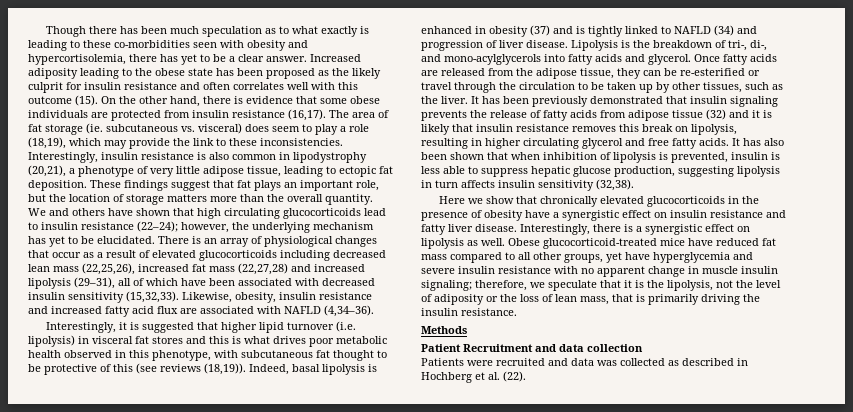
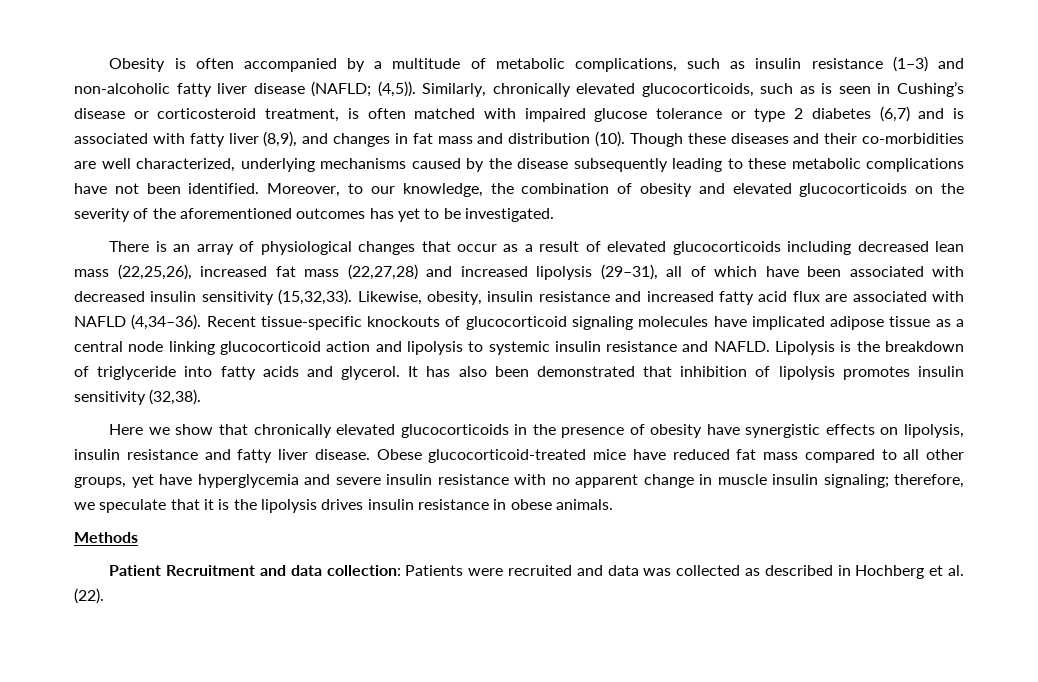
- Though there has been much speculation as to what exactly is leading to these co-morbidities seen with obesity and hypercortisolemia, there has yet to be a clear answer. Increased adiposity leading to the obese state has been proposed as the likely culprit for insulin resistance and often correlates well with this outcome (15). On the other hand, there is evidence that some obese individuals are protected from insulin resistance (16,17). The area of fat storage (ie. subcutaneous vs. visceral) does seem to play a role (18,19), which may provide the link to these inconsistencies. Interestingly, insulin resistance is also common in lipodystrophy (20,21), a phenotype of very little adipose tissue, leading to ectopic fat deposition. These findings suggest that fat plays an important role, but the location of storage matters more than the overall quantity. We and others have shown that high circulating glucocorticoids lead to insulin resistance (22–24); however, the underlying mechanism has yet to be elucidated. There is an array of physiological changes that occur as a result of elevated glucocorticoids including decreased lean mass (22,25,26), increased fat mass (22,27,28) and increased lipolysis (29–31), all of which have been associated with decreased insulin sensitivity (15,32,33).
+ Obesity is often accompanied by a multitude of metabolic complications, such as insulin resistance (1–3) and non-alcoholic fatty liver disease (NAFLD; (4,5)). Similarly, chronically elevated glucocorticoids, such as is seen in Cushing’s disease or corticosteroid treatment, is often matched with impaired glucose tolerance or type 2 diabetes (6,7) and is associated with fatty liver (8,9), and changes in fat mass and distribution (10). Though these diseases and their co-morbidities are well characterized, underlying mechanisms caused by the disease subsequently leading to these metabolic complications have not been identified. Moreover, to our knowledge, the combination of obesity and elevated glucocorticoids on the severity of the aforementioned outcomes has yet to be investigated.
+ There is an array of physiological changes that occur as a result of elevated glucocorticoids including decreased lean mass (22,25,26), increased fat mass (22,27,28) and increased lipolysis (29–31), all of which have been associated with decreased insulin sensitivity (15,32,33).
- Likewise, obesity, insulin resistance and increased fatty acid flux are associated with NAFLD (4,34–36).
- Interestingly, it is suggested that higher lipid turnover (i.e. lipolysis) in visceral fat stores and this is what drives poor metabolic health observed in this phenotype, with subcutaneous fat thought to be protective of this (see reviews (18,19)). Indeed, basal lipolysis is enhanced in obesity (37) and is tightly linked to NAFLD (34) and progression of liver disease.
+ Likewise, obesity, insulin resistance and increased fatty acid flux are associated with NAFLD (4,34–36). Recent tissue-specific knockouts of glucocorticoid signaling molecules have implicated adipose tissue as a central node linking glucocorticoid action and lipolysis to systemic insulin resistance and NAFLD.
- Lipolysis is the breakdown of tri-, di-, and mono-acylglycerols into fatty acids and glycerol.
+ Lipolysis is the breakdown of triglyceride into fatty acids and glycerol.
- Once fatty acids are released from the adipose tissue, they can be re-esterified or travel through the circulation to be taken up by other tissues, such as the liver. It has been previously demonstrated that insulin signaling prevents the release of fatty acids from adipose tissue (32) and it is likely that insulin resistance removes this break on lipolysis, resulting in higher circulating glycerol and free fatty acids. It has also been shown that when inhibition of lipolysis is prevented, insulin is less able to suppress hepatic glucose production, suggesting lipolysis in turn affects insulin sensitivity (32,38).
+ It has also been demonstrated that inhibition of lipolysis promotes insulin sensitivity (32,38).
- Here we show that chronically elevated glucocorticoids in the presence of obesity have a synergistic effect on insulin resistance and fatty liver disease.
+ Here we show that chronically elevated glucocorticoids in the presence of obesity have synergistic effects on lipolysis, insulin resistance and fatty liver disease.
- Interestingly, there is a synergistic effect on lipolysis as well.
- Obese glucocorticoid-treated mice have reduced fat mass compared to all other groups, yet have hyperglycemia and severe insulin resistance with no apparent change in muscle insulin signaling; therefore, we speculate that it is the lipolysis, not the level of adiposity or the loss of lean mass, that is primarily driving the insulin resistance.
+ Obese glucocorticoid-treated mice have reduced fat mass compared to all other groups, yet have hyperglycemia and severe insulin resistance with no apparent change in muscle insulin signaling; therefore, we speculate that it is the lipolysis drives insulin resistance in obese animals.
- Patient Recruitment and data collection
- Patients were recruited and data was collected as described in Hochberg et al. (22).
+ Patient Recruitment and data collection: Patients were recruited and data was collected as described in Hochberg et al. (22).

